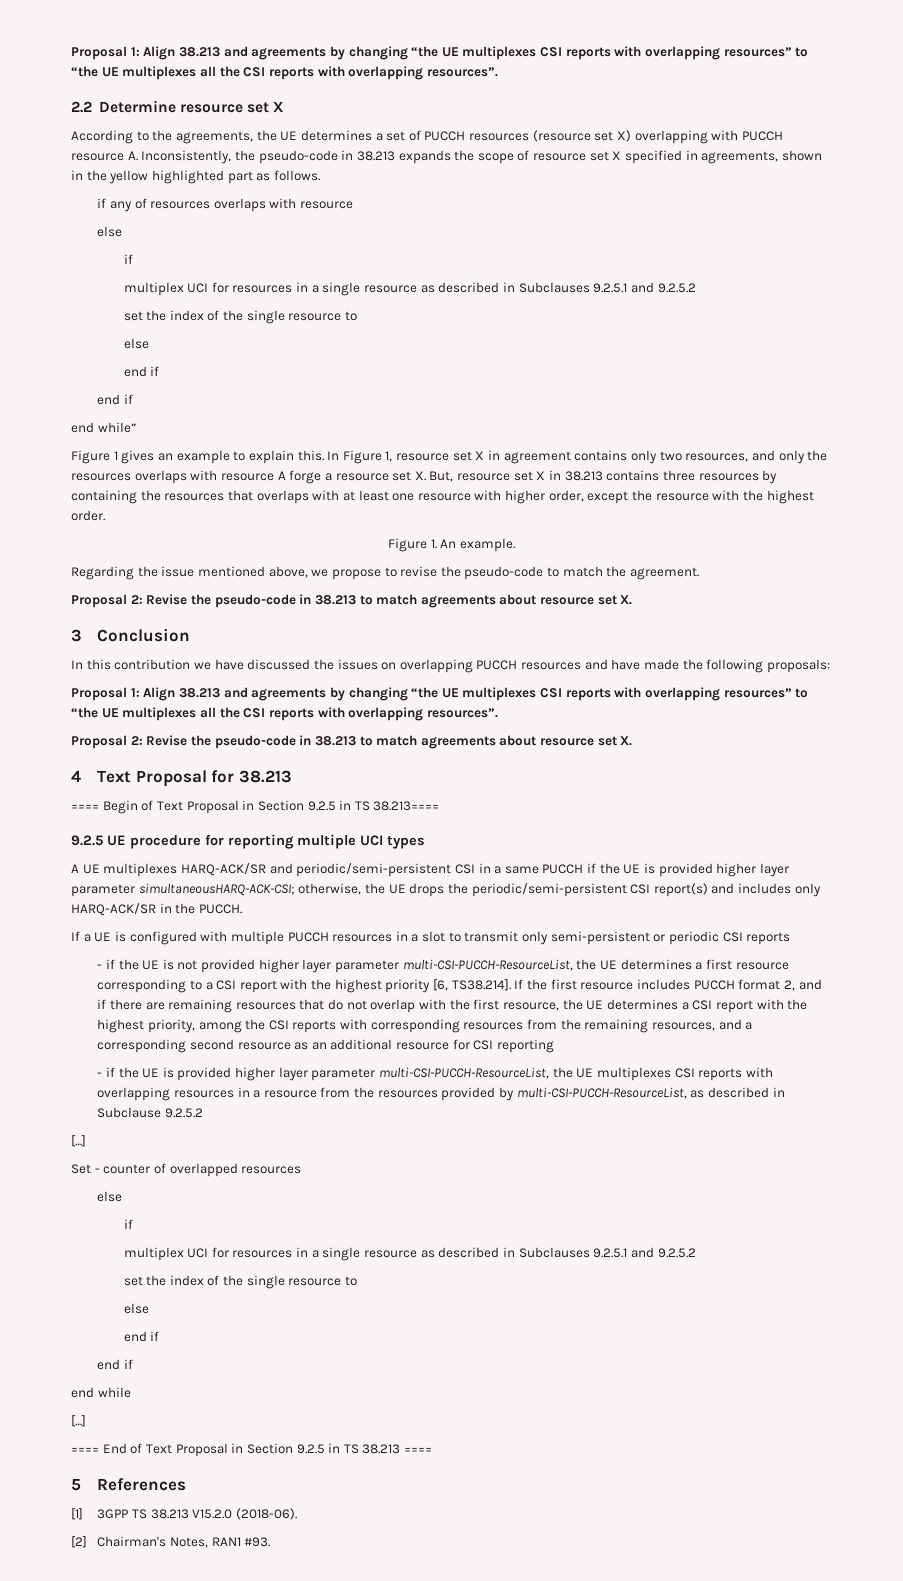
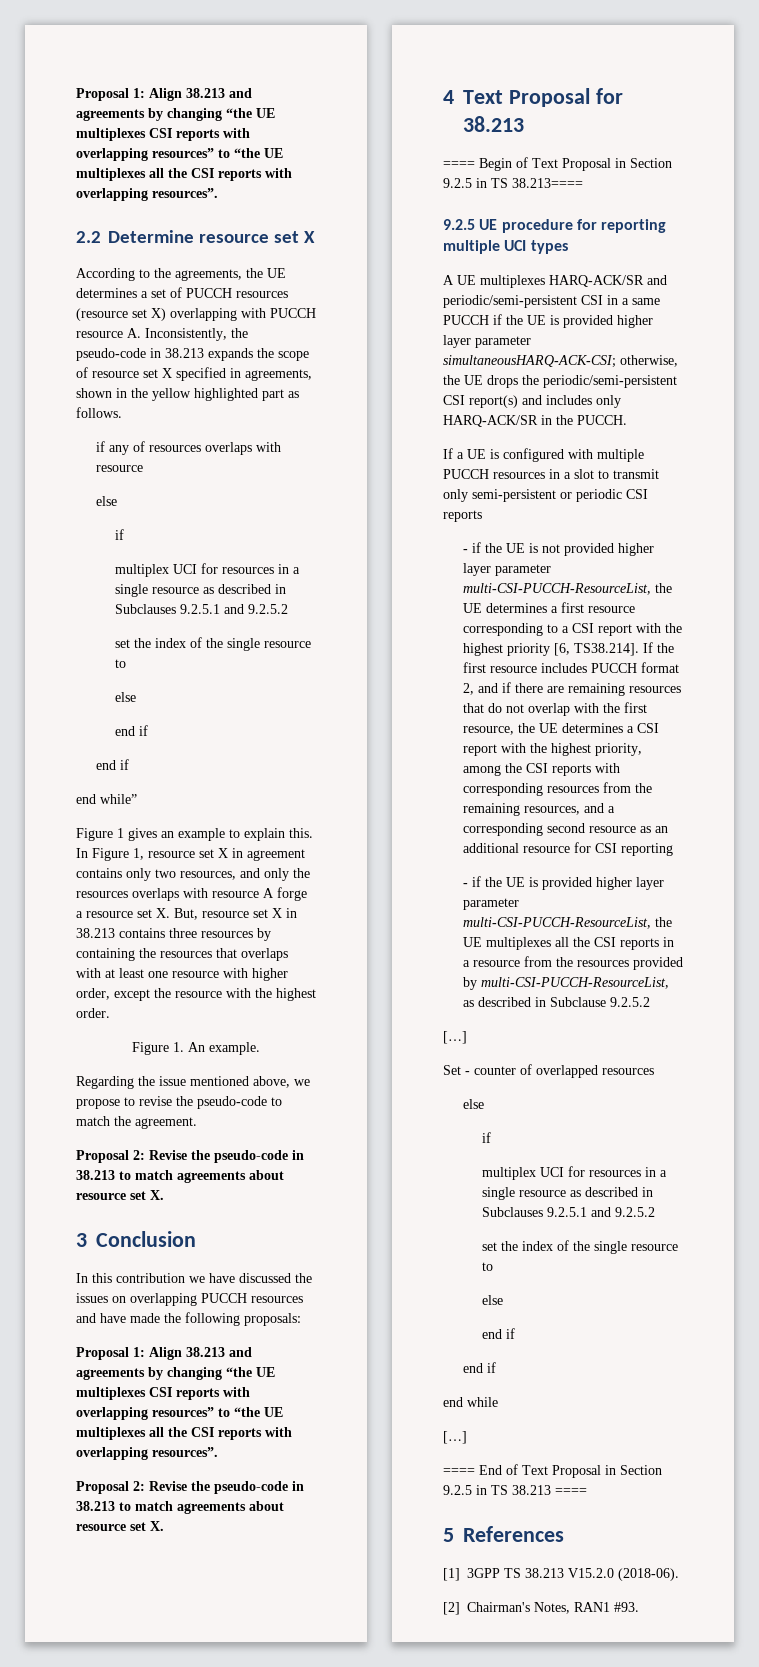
- - if the UE is provided higher layer parameter multi-CSI-PUCCH-ResourceList, the UE multiplexes CSI reports with overlapping resources in a resource from the resources provided by multi-CSI-PUCCH-ResourceList, as described in Subclause 9.2.5.2
+ - if the UE is provided higher layer parameter multi-CSI-PUCCH-ResourceList, the UE multiplexes all the CSI reports in a resource from the resources provided by multi-CSI-PUCCH-ResourceList, as described in Subclause 9.2.5.2

